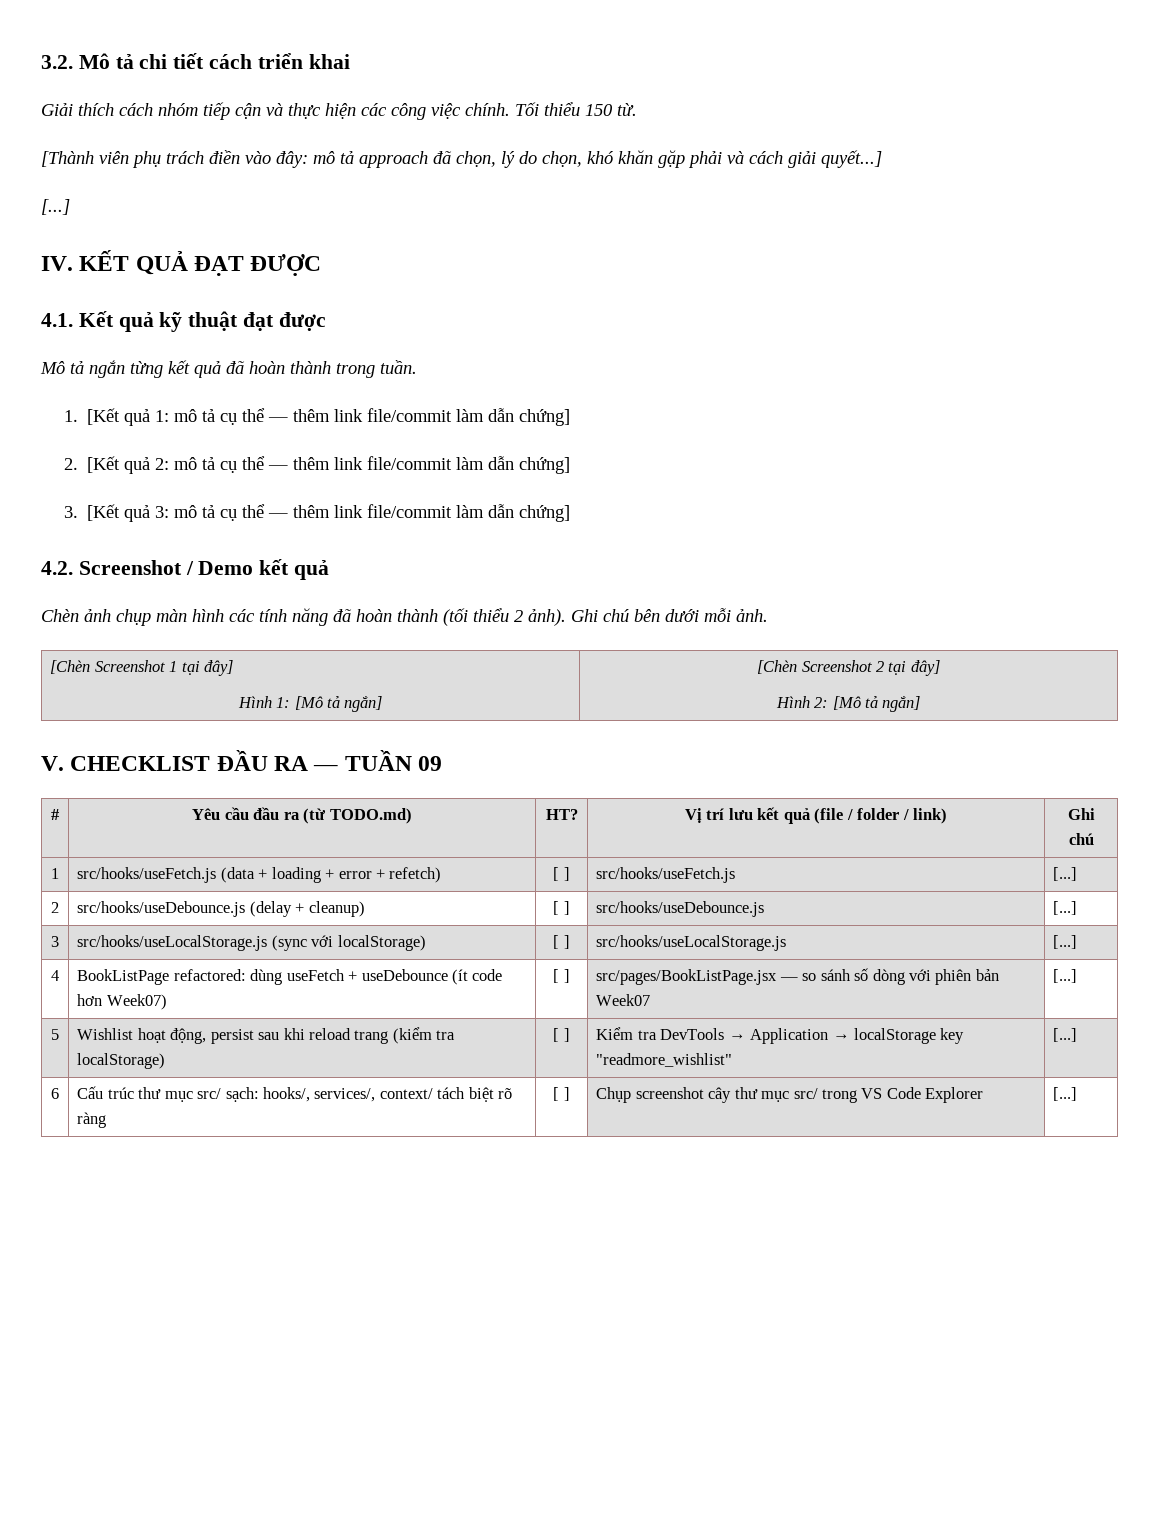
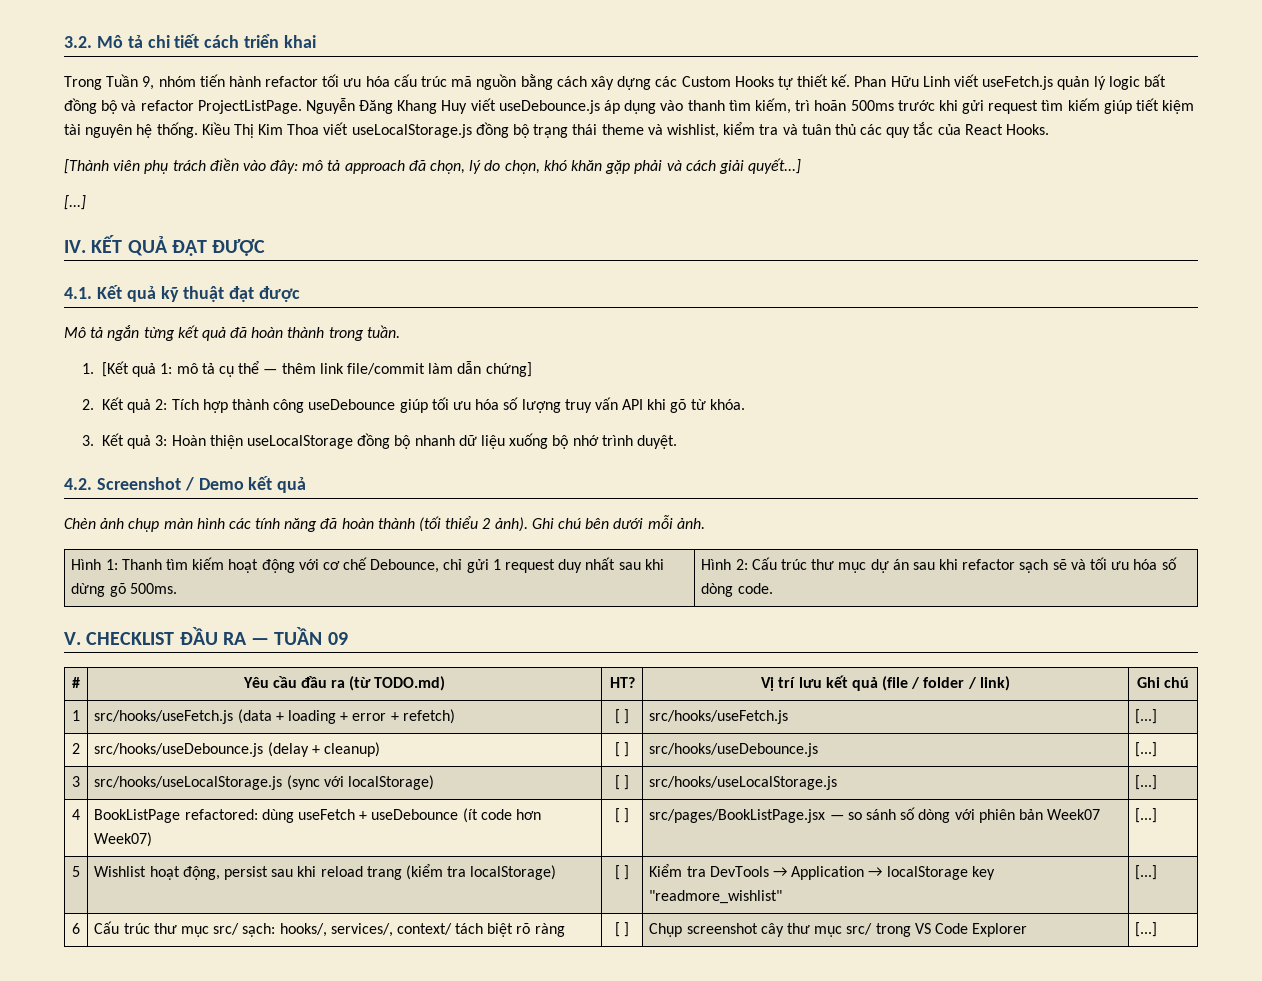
- Giải thích cách nhóm tiếp cận và thực hiện các công việc chính. Tối thiểu 150 từ.
+ Trong Tuần 9, nhóm tiến hành refactor tối ưu hóa cấu trúc mã nguồn bằng cách xây dựng các Custom Hooks tự thiết kế. Phan Hữu Linh viết useFetch.js quản lý logic bất đồng bộ và refactor ProjectListPage. Nguyễn Đăng Khang Huy viết useDebounce.js áp dụng vào thanh tìm kiếm, trì hoãn 500ms trước khi gửi request tìm kiếm giúp tiết kiệm tài nguyên hệ thống. Kiều Thị Kim Thoa viết useLocalStorage.js đồng bộ trạng thái theme và wishlist, kiểm tra và tuân thủ các quy tắc của React Hooks.
- 2. [Kết quả 2: mô tả cụ thể — thêm link file/commit làm dẫn chứng]
+ 2. Kết quả 2: Tích hợp thành công useDebounce giúp tối ưu hóa số lượng truy vấn API khi gõ từ khóa.
- 3. [Kết quả 3: mô tả cụ thể — thêm link file/commit làm dẫn chứng]
+ 3. Kết quả 3: Hoàn thiện useLocalStorage đồng bộ nhanh dữ liệu xuống bộ nhớ trình duyệt.
- [Chèn Screenshot 1 tại đây]
- Hình 1: [Mô tả ngắn] | [Chèn Screenshot 2 tại đây]
- Hình 2: [Mô tả ngắn]
+ Hình 1: Thanh tìm kiếm hoạt động với cơ chế Debounce, chỉ gửi 1 request duy nhất sau khi dừng gõ 500ms. | Hình 2: Cấu trúc thư mục dự án sau khi refactor sạch sẽ và tối ưu hóa số dòng code.

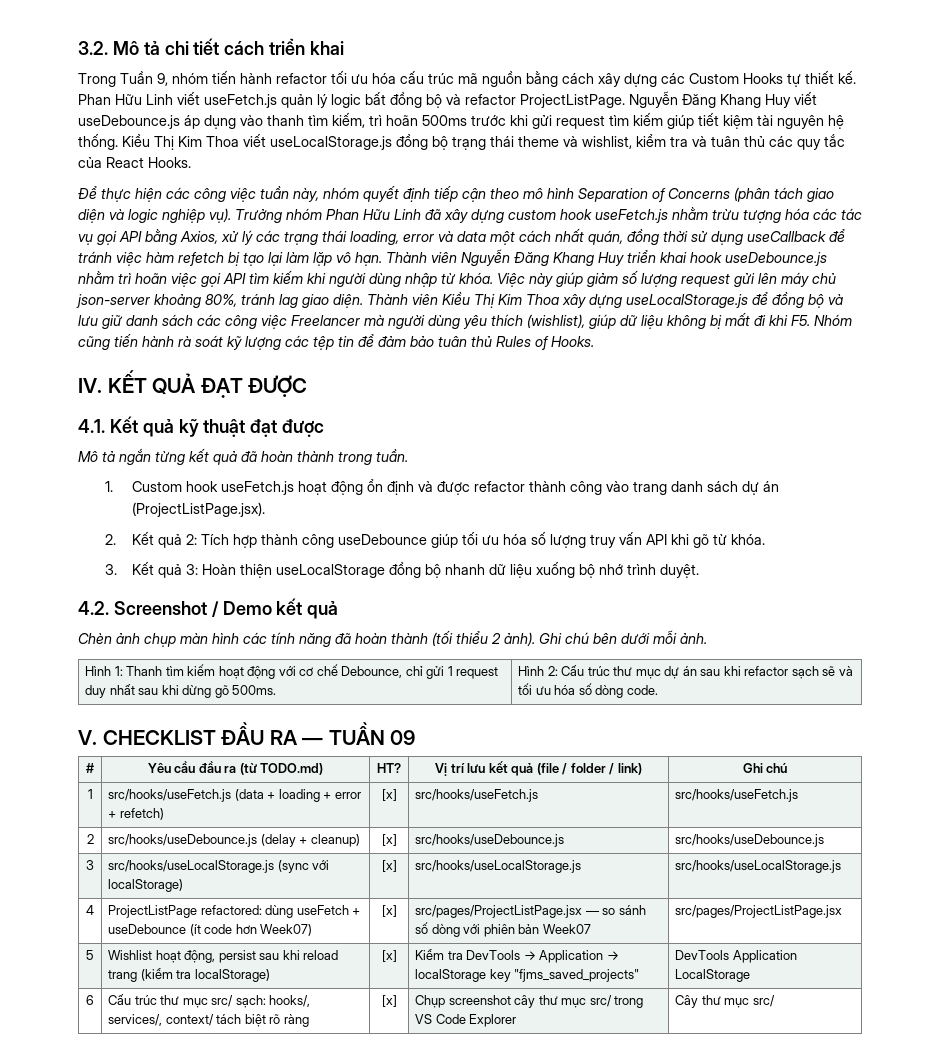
- [Thành viên phụ trách điền vào đây: mô tả approach đã chọn, lý do chọn, khó khăn gặp phải và cách giải quyết...]
- [...]
+ Để thực hiện các công việc tuần này, nhóm quyết định tiếp cận theo mô hình Separation of Concerns (phân tách giao diện và logic nghiệp vụ). Trưởng nhóm Phan Hữu Linh đã xây dựng custom hook useFetch.js nhằm trừu tượng hóa các tác vụ gọi API bằng Axios, xử lý các trạng thái loading, error và data một cách nhất quán, đồng thời sử dụng useCallback để tránh việc hàm refetch bị tạo lại làm lặp vô hạn. Thành viên Nguyễn Đăng Khang Huy triển khai hook useDebounce.js nhằm trì hoãn việc gọi API tìm kiếm khi người dùng nhập từ khóa. Việc này giúp giảm số lượng request gửi lên máy chủ json-server khoảng 80%, tránh lag giao diện. Thành viên Kiều Thị Kim Thoa xây dựng useLocalStorage.js để đồng bộ và lưu giữ danh sách các công việc Freelancer mà người dùng yêu thích (wishlist), giúp dữ liệu không bị mất đi khi F5. Nhóm cũng tiến hành rà soát kỹ lượng các tệp tin để đảm bảo tuân thủ Rules of Hooks.
- 1. [Kết quả 1: mô tả cụ thể — thêm link file/commit làm dẫn chứng]
+ 1. Custom hook useFetch.js hoạt động ổn định và được refactor thành công vào trang danh sách dự án (ProjectListPage.jsx).
- 1 | src/hooks/useFetch.js (data + loading + error + refetch) | [ ] | src/hooks/useFetch.js | [...]
+ 1 | src/hooks/useFetch.js (data + loading + error + refetch) | [x] | src/hooks/useFetch.js | src/hooks/useFetch.js
- 2 | src/hooks/useDebounce.js (delay + cleanup) | [ ] | src/hooks/useDebounce.js | [...]
+ 2 | src/hooks/useDebounce.js (delay + cleanup) | [x] | src/hooks/useDebounce.js | src/hooks/useDebounce.js
- 3 | src/hooks/useLocalStorage.js (sync với localStorage) | [ ] | src/hooks/useLocalStorage.js | [...]
+ 3 | src/hooks/useLocalStorage.js (sync với localStorage) | [x] | src/hooks/useLocalStorage.js | src/hooks/useLocalStorage.js
- 4 | BookListPage refactored: dùng useFetch + useDebounce (ít code hơn Week07) | [ ] | src/pages/BookListPage.jsx — so sánh số dòng với phiên bản Week07 | [...]
+ 4 | ProjectListPage refactored: dùng useFetch + useDebounce (ít code hơn Week07) | [x] | src/pages/ProjectListPage.jsx — so sánh số dòng với phiên bản Week07 | src/pages/ProjectListPage.jsx
- 5 | Wishlist hoạt động, persist sau khi reload trang (kiểm tra localStorage) | [ ] | Kiểm tra DevTools → Application → localStorage key "readmore_wishlist" | [...]
+ 5 | Wishlist hoạt động, persist sau khi reload trang (kiểm tra localStorage) | [x] | Kiểm tra DevTools → Application → localStorage key "fjms_saved_projects" | DevTools Application LocalStorage
- 6 | Cấu trúc thư mục src/ sạch: hooks/, services/, context/ tách biệt rõ ràng | [ ] | Chụp screenshot cây thư mục src/ trong VS Code Explorer | [...]
+ 6 | Cấu trúc thư mục src/ sạch: hooks/, services/, context/ tách biệt rõ ràng | [x] | Chụp screenshot cây thư mục src/ trong VS Code Explorer | Cây thư mục src/

